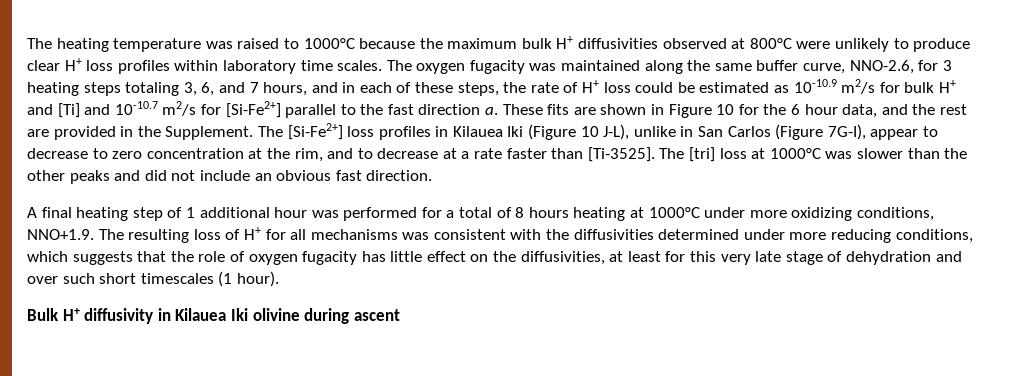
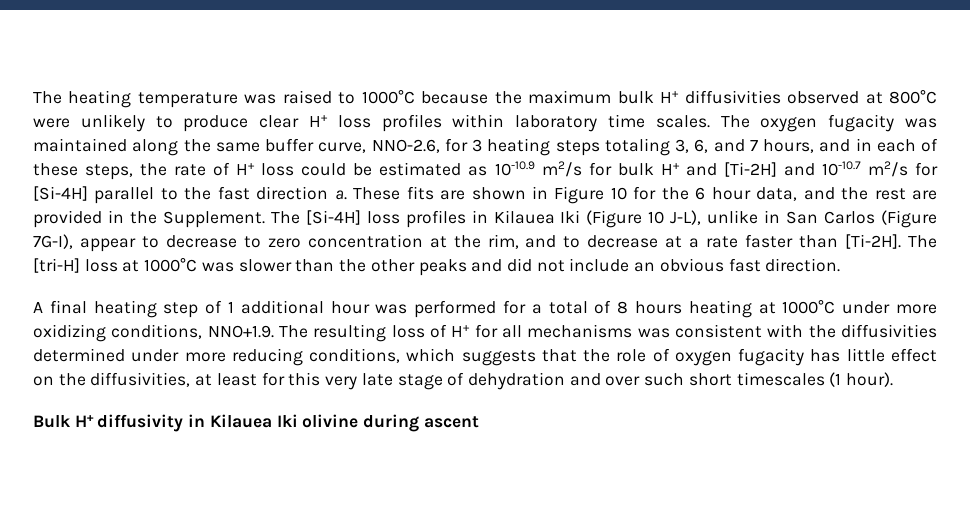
- The oxygen fugacity was maintained along the same buffer curve, NNO-2.6, for 3 heating steps totaling 3, 6, and 7 hours, and in each of these steps, the rate of H+ loss could be estimated as 10-10.9 m2/s for bulk H+ and [Ti] and 10-10.7 m2/s for [Si-Fe2+] parallel to the fast direction a.
+ The oxygen fugacity was maintained along the same buffer curve, NNO-2.6, for 3 heating steps totaling 3, 6, and 7 hours, and in each of these steps, the rate of H+ loss could be estimated as 10-10.9 m2/s for bulk H+ and [Ti-2H] and 10-10.7 m2/s for [Si-4H] parallel to the fast direction a.
- The [Si-Fe2+] loss profiles in Kilauea Iki (Figure 10 J-L), unlike in San Carlos (Figure 7G-I), appear to decrease to zero concentration at the rim, and to decrease at a rate faster than [Ti-3525]. The [tri] loss at 1000°C was slower than the other peaks and did not include an obvious fast direction.
+ The [Si-4H] loss profiles in Kilauea Iki (Figure 10 J-L), unlike in San Carlos (Figure 7G-I), appear to decrease to zero concentration at the rim, and to decrease at a rate faster than [Ti-2H]. The [tri-H] loss at 1000°C was slower than the other peaks and did not include an obvious fast direction.

